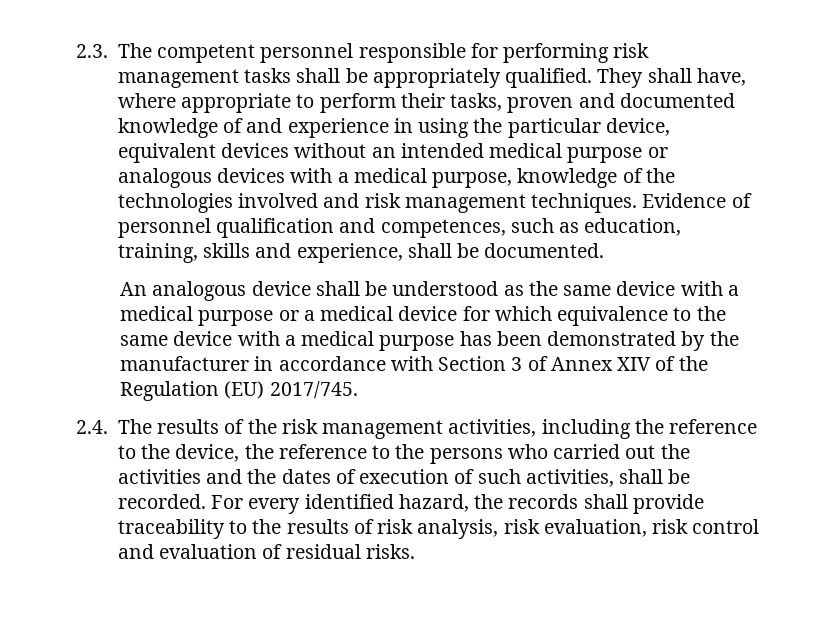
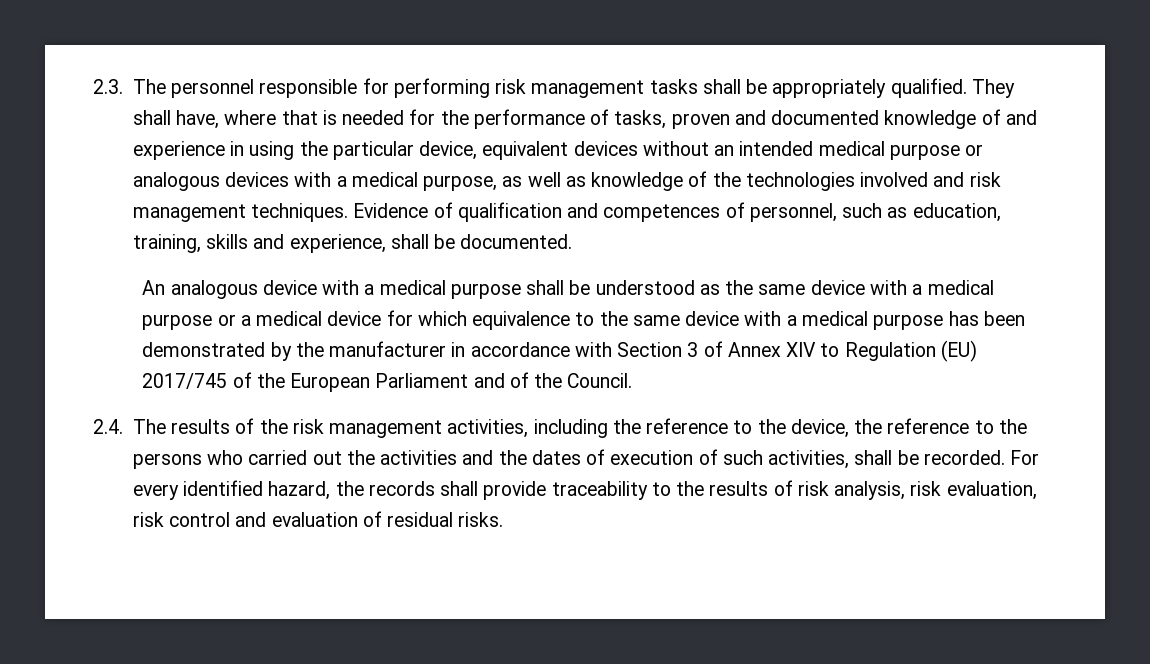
- 2.3. The competent personnel responsible for performing risk management tasks shall be appropriately qualified.
+ 2.3. The personnel responsible for performing risk management tasks shall be appropriately qualified.
- They shall have, where appropriate to perform their tasks, proven and documented knowledge of and experience in using the particular device, equivalent devices without an intended medical purpose or analogous devices with a medical purpose, knowledge of the technologies involved and risk management techniques.
+ They shall have, where that is needed for the performance of tasks, proven and documented knowledge of and experience in using the particular device, equivalent devices without an intended medical purpose or analogous devices with a medical purpose, as well as knowledge of the technologies involved and risk management techniques.
- Evidence of personnel qualification and competences, such as education, training, skills and experience, shall be documented.
+ Evidence of qualification and competences of personnel, such as education, training, skills and experience, shall be documented.
- An analogous device shall be understood as the same device with a medical purpose or a medical device for which equivalence to the same device with a medical purpose has been demonstrated by the manufacturer in accordance with Section 3 of Annex XIV of the Regulation (EU) 2017/745.
+ An analogous device with a medical purpose shall be understood as the same device with a medical purpose or a medical device for which equivalence to the same device with a medical purpose has been demonstrated by the manufacturer in accordance with Section 3 of Annex XIV to Regulation (EU) 2017/745 of the European Parliament and of the Council.

